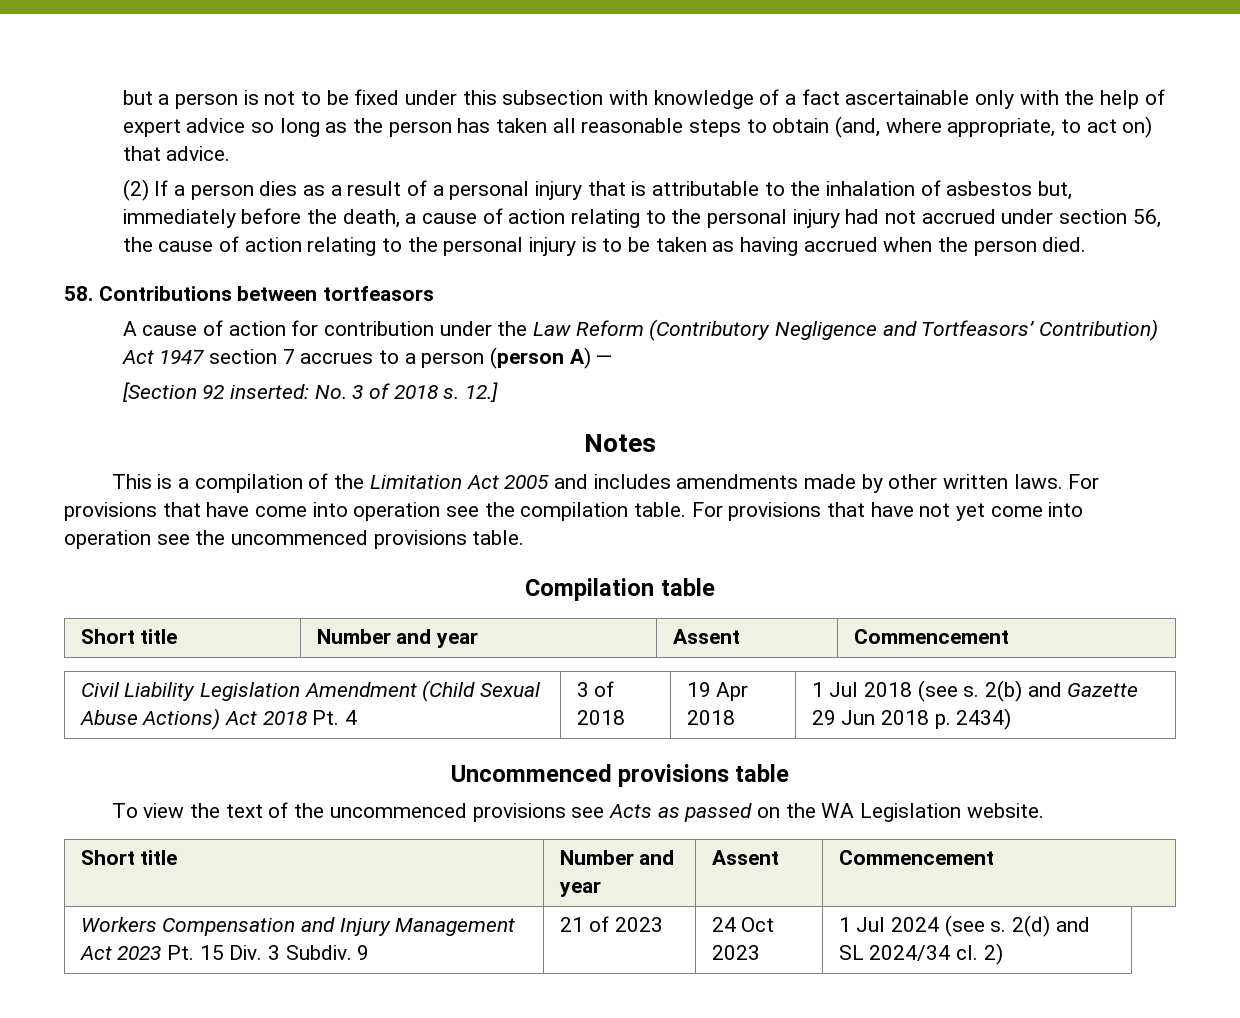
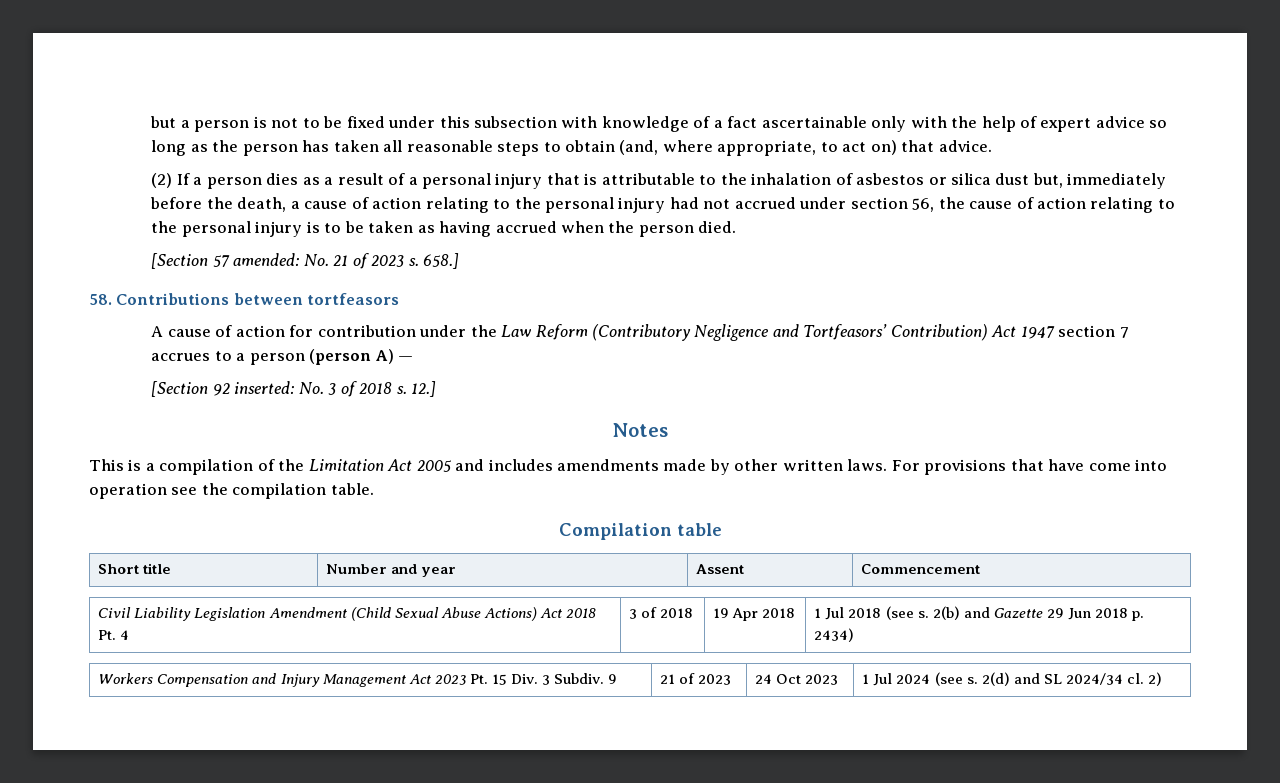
- (2) If a person dies as a result of a personal injury that is attributable to the inhalation of asbestos but, immediately before the death, a cause of action relating to the personal injury had not accrued under section 56, the cause of action relating to the personal injury is to be taken as having accrued when the person died.
+ (2) If a person dies as a result of a personal injury that is attributable to the inhalation of asbestos or silica dust but, immediately before the death, a cause of action relating to the personal injury had not accrued under section 56, the cause of action relating to the personal injury is to be taken as having accrued when the person died.
+ [Section 57 amended: No. 21 of 2023 s. 658.]
- For provisions that have not yet come into operation see the uncommenced provisions table.
- Uncommenced provisions table
- To view the text of the uncommenced provisions see Acts as passed on the WA Legislation website.
- Short title | Number and year | Assent | Commencement

